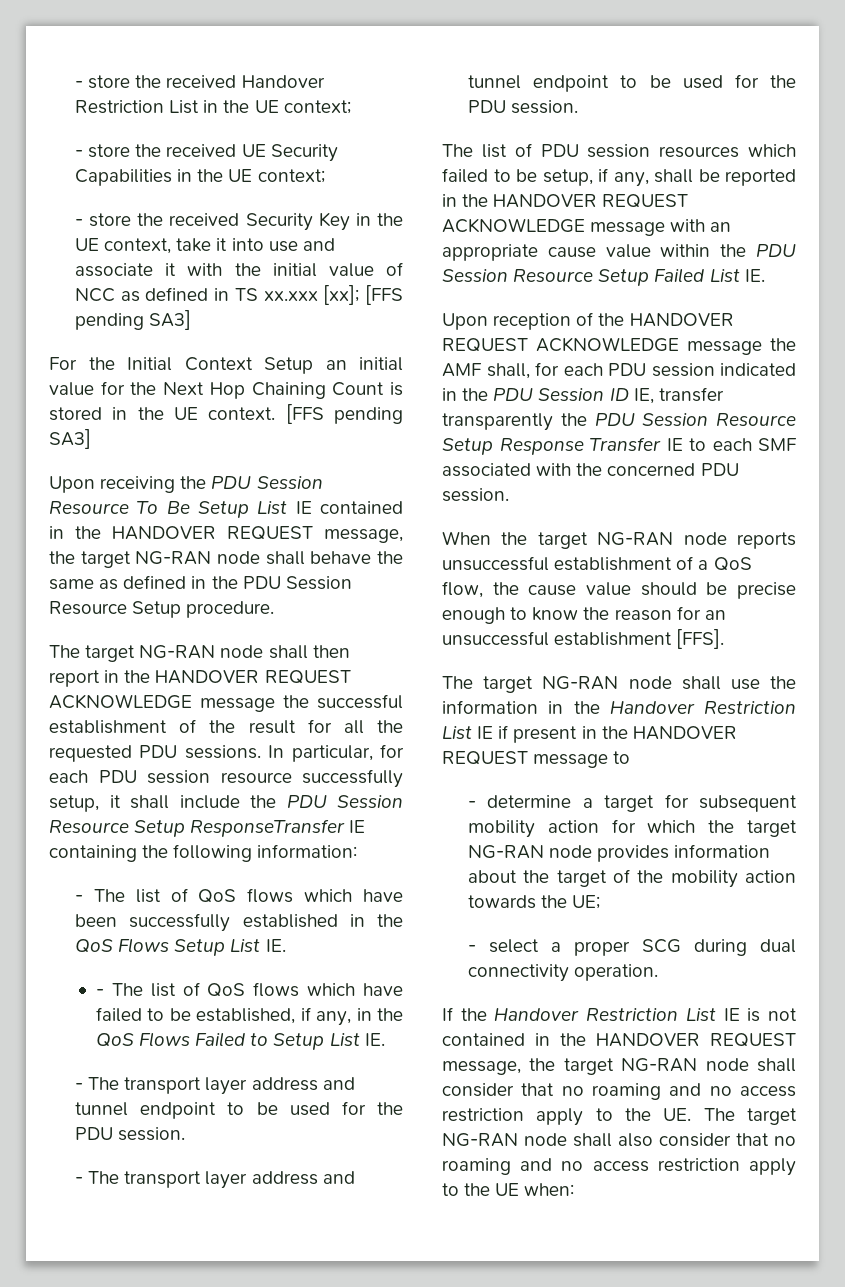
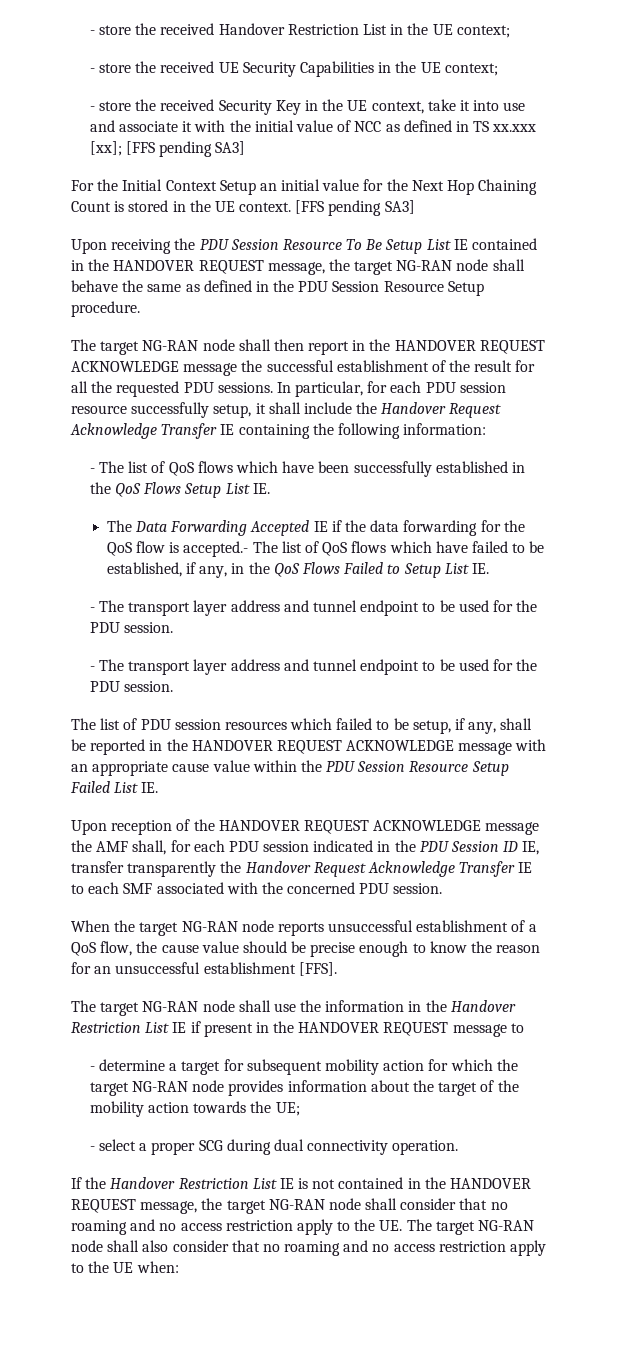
- In particular, for each PDU session resource successfully setup, it shall include the PDU Session Resource Setup ResponseTransfer IE containing the following information:
+ In particular, for each PDU session resource successfully setup, it shall include the Handover Request Acknowledge Transfer IE containing the following information:
- - The list of QoS flows which have failed to be established, if any, in the QoS Flows Failed to Setup List IE.
+ The Data Forwarding Accepted IE if the data forwarding for the QoS flow is accepted.- The list of QoS flows which have failed to be established, if any, in the QoS Flows Failed to Setup List IE.
- Upon reception of the HANDOVER REQUEST ACKNOWLEDGE message the AMF shall, for each PDU session indicated in the PDU Session ID IE, transfer transparently the PDU Session Resource Setup Response Transfer IE to each SMF associated with the concerned PDU session.
+ Upon reception of the HANDOVER REQUEST ACKNOWLEDGE message the AMF shall, for each PDU session indicated in the PDU Session ID IE, transfer transparently the Handover Request Acknowledge Transfer IE to each SMF associated with the concerned PDU session.

